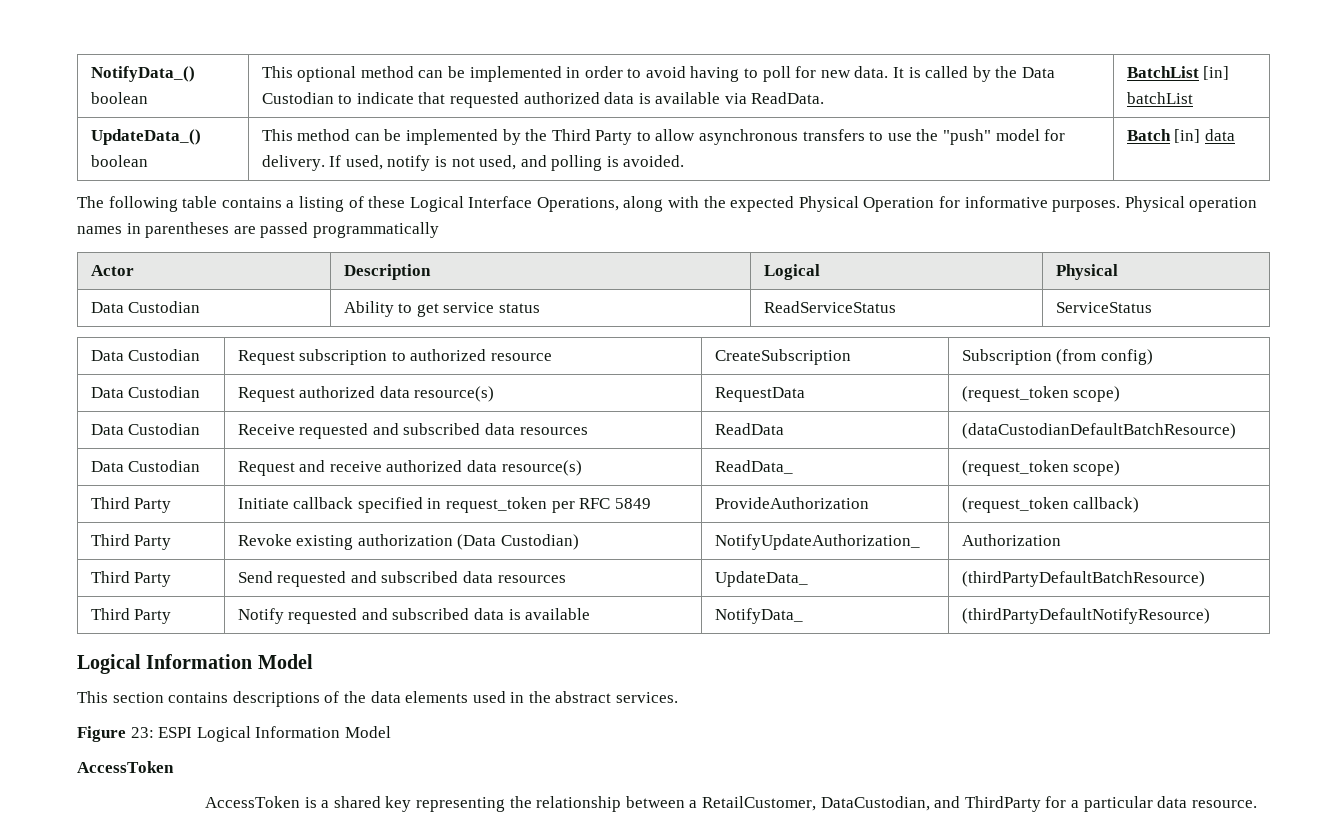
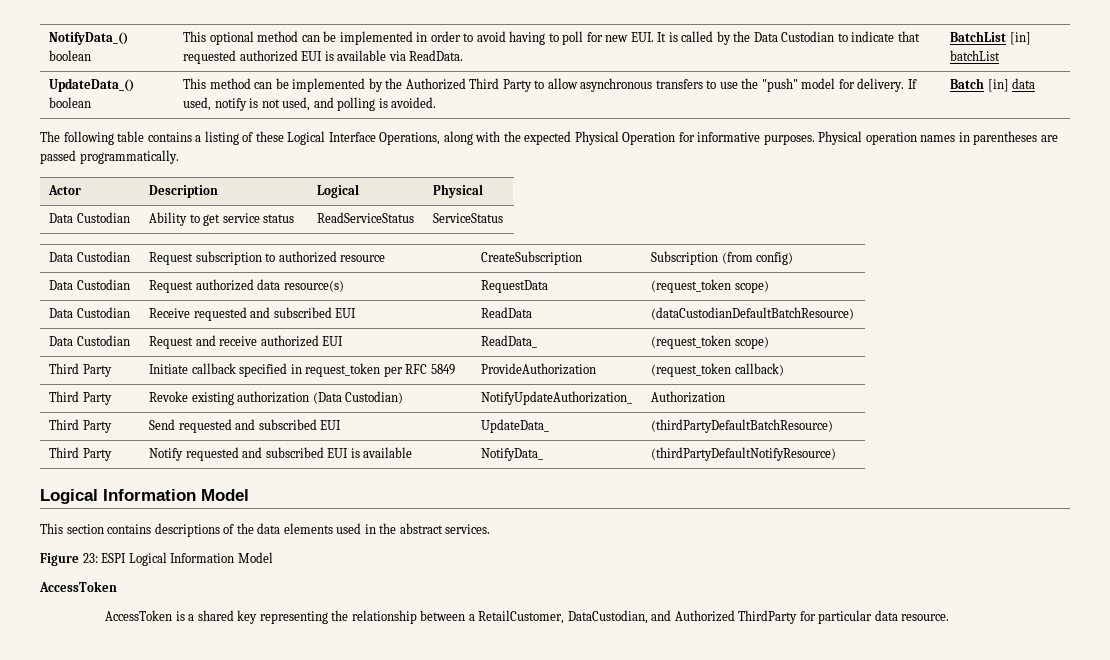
- NotifyData_() boolean | This optional method can be implemented in order to avoid having to poll for new data. It is called by the Data Custodian to indicate that requested authorized data is available via ReadData. | BatchList [in] batchList
+ NotifyData_() boolean | This optional method can be implemented in order to avoid having to poll for new EUI. It is called by the Data Custodian to indicate that requested authorized EUI is available via ReadData. | BatchList [in] batchList
- UpdateData_() boolean | This method can be implemented by the Third Party to allow asynchronous transfers to use the "push" model for delivery. If used, notify is not used, and polling is avoided. | Batch [in] data
+ UpdateData_() boolean | This method can be implemented by the Authorized Third Party to allow asynchronous transfers to use the "push" model for delivery. If used, notify is not used, and polling is avoided. | Batch [in] data
- Physical operation names in parentheses are passed programmatically
+ Physical operation names in parentheses are passed programmatically.
- Data Custodian | Receive requested and subscribed data resources | ReadData | (dataCustodianDefaultBatchResource)
+ Data Custodian | Receive requested and subscribed EUI | ReadData | (dataCustodianDefaultBatchResource)
- Data Custodian | Request and receive authorized data resource(s) | ReadData_ | (request_token scope)
+ Data Custodian | Request and receive authorized EUI | ReadData_ | (request_token scope)
- Third Party | Send requested and subscribed data resources | UpdateData_ | (thirdPartyDefaultBatchResource)
+ Third Party | Send requested and subscribed EUI | UpdateData_ | (thirdPartyDefaultBatchResource)
- Third Party | Notify requested and subscribed data is available | NotifyData_ | (thirdPartyDefaultNotifyResource)
+ Third Party | Notify requested and subscribed EUI is available | NotifyData_ | (thirdPartyDefaultNotifyResource)
- AccessToken is a shared key representing the relationship between a RetailCustomer, DataCustodian, and ThirdParty for a particular data resource.
+ AccessToken is a shared key representing the relationship between a RetailCustomer, DataCustodian, and Authorized ThirdParty for particular data resource.

